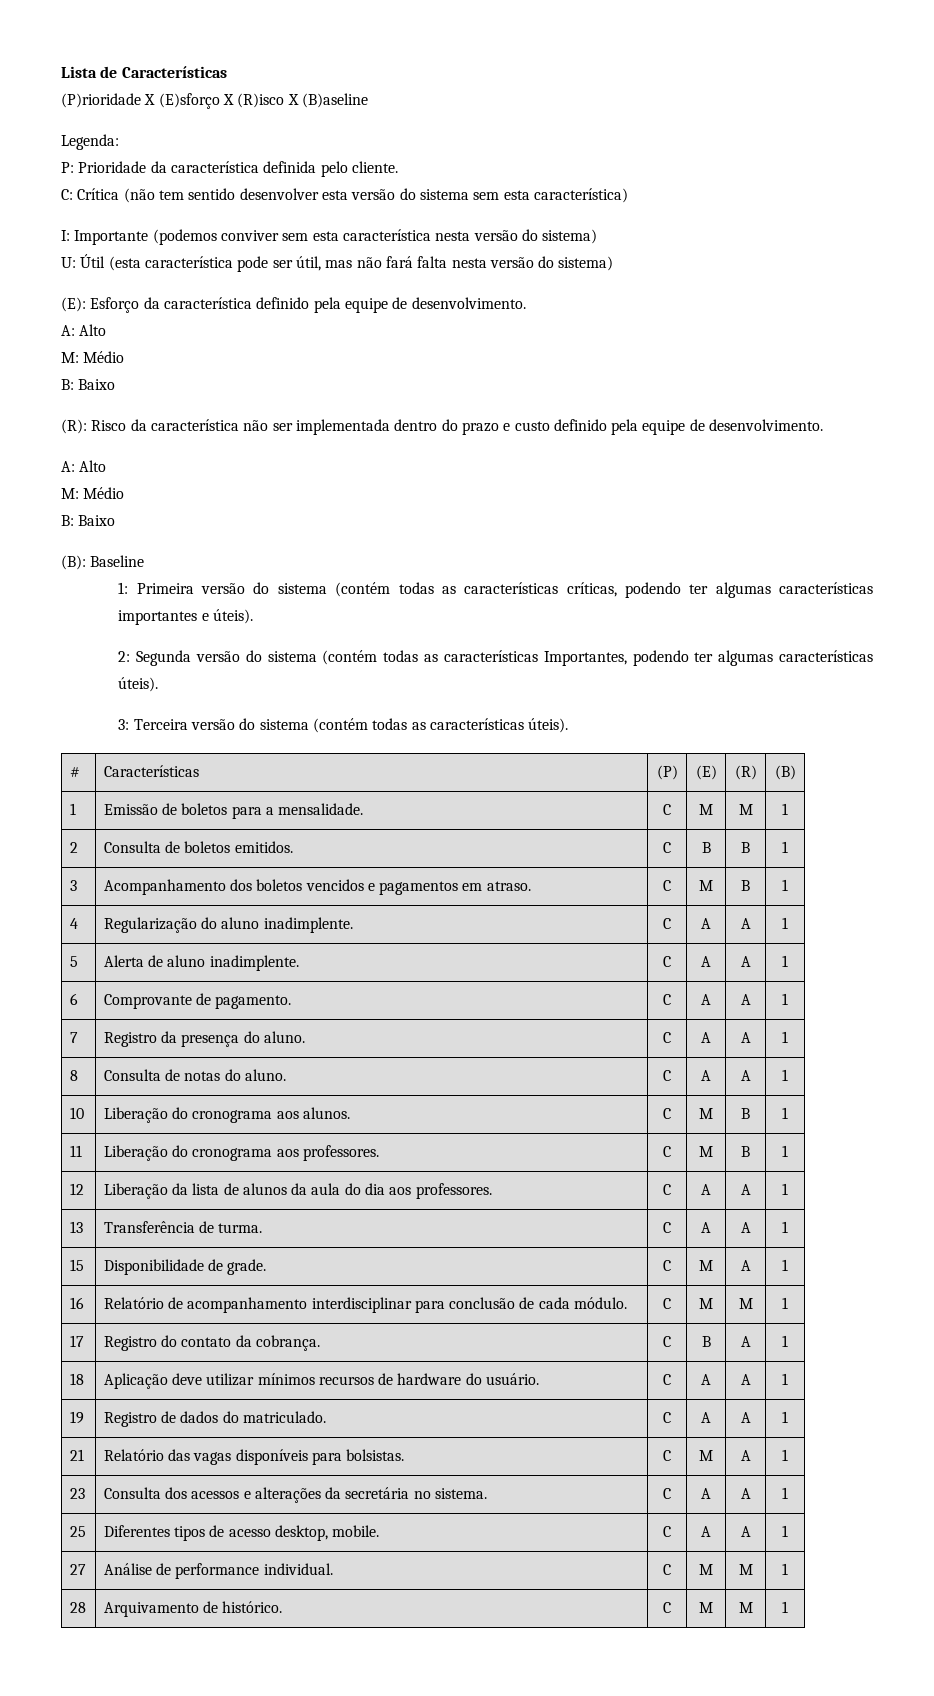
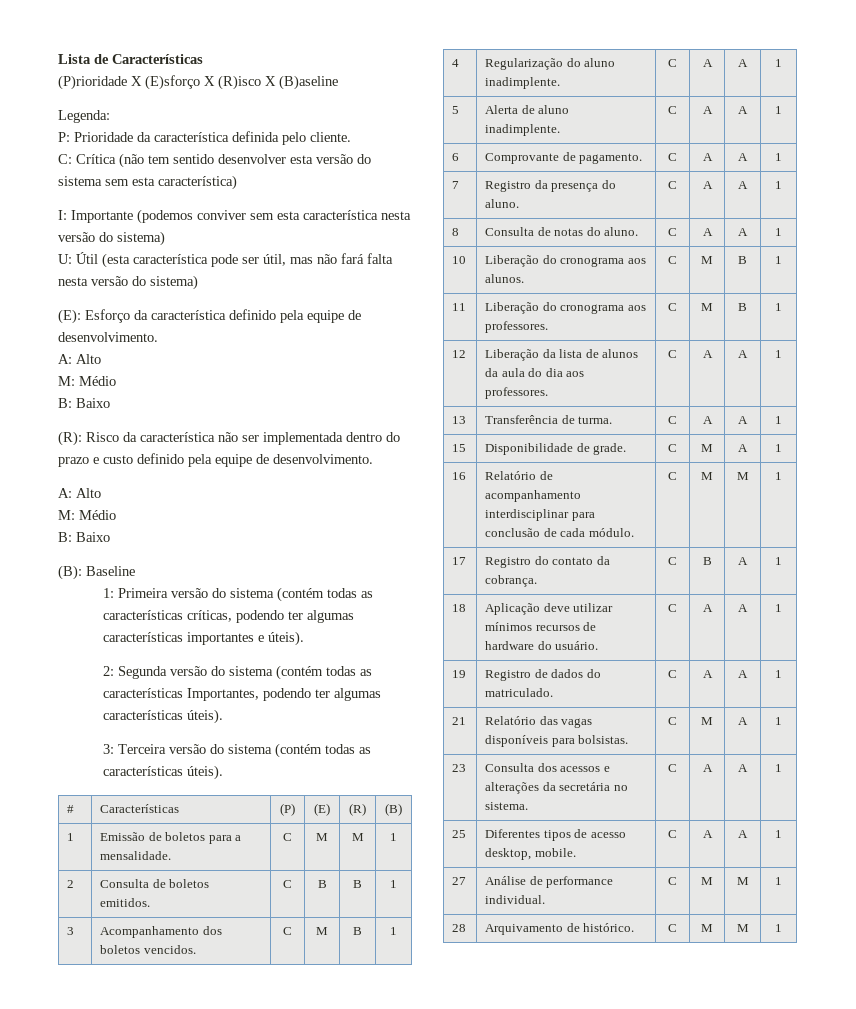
- 3 | Acompanhamento dos boletos vencidos e pagamentos em atraso. | C | M | B | 1
+ 3 | Acompanhamento dos boletos vencidos. | C | M | B | 1

